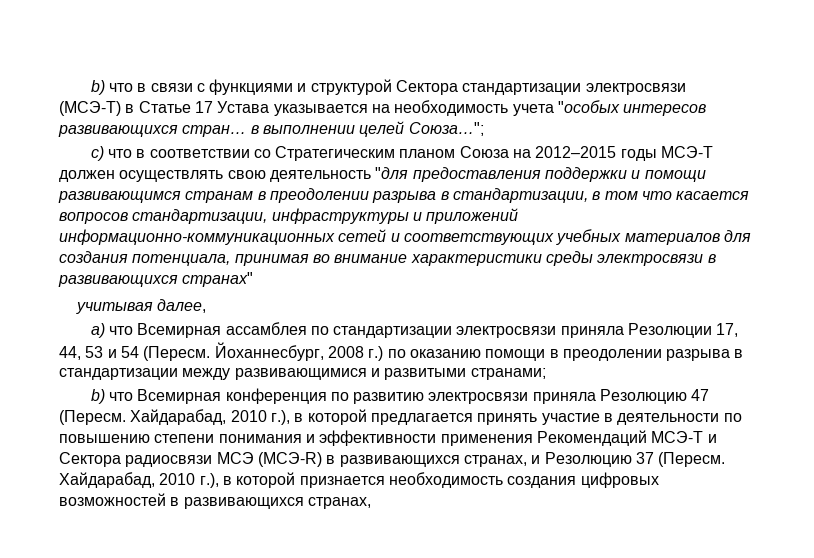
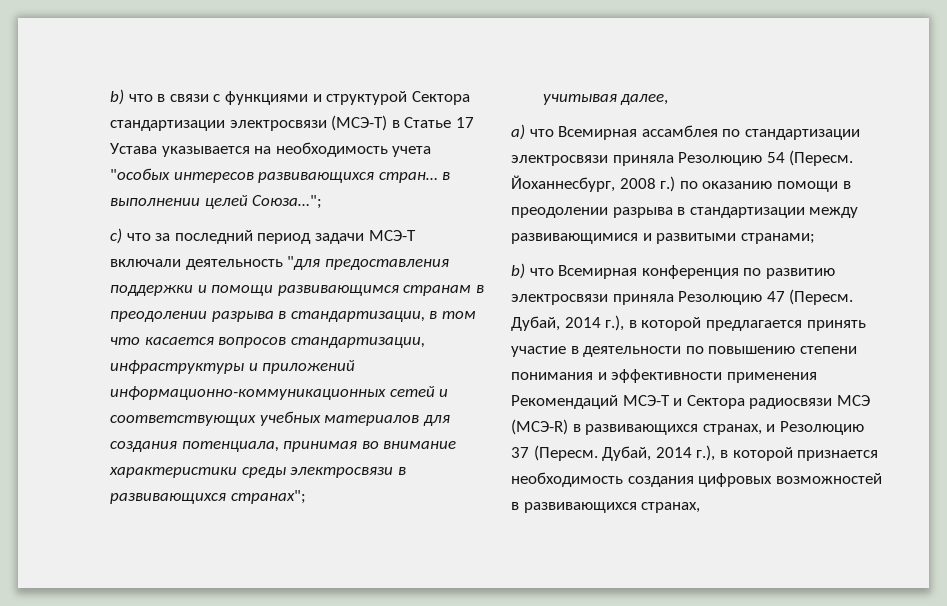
- с) что в соответствии со Стратегическим планом Союза на 2012–2015 годы МСЭ-Т должен осуществлять свою деятельность "для предоставления поддержки и помощи развивающимся странам в преодолении разрыва в стандартизации, в том что касается вопросов стандартизации, инфраструктуры и приложений информационно-коммуникационных сетей и соответствующих учебных материалов для создания потенциала, принимая во внимание характеристики среды электросвязи в развивающихся странах"
+ с) что за последний период задачи МСЭ-Т включали деятельность "для предоставления поддержки и помощи развивающимся странам в преодолении разрыва в стандартизации, в том что касается вопросов стандартизации, инфраструктуры и приложений информационно-коммуникационных сетей и соответствующих учебных материалов для создания потенциала, принимая во внимание характеристики среды электросвязи в развивающихся странах";
- а) что Всемирная ассамблея по стандартизации электросвязи приняла Резолюции 17, 44, 53 и 54 (Пересм.
+ а) что Всемирная ассамблея по стандартизации электросвязи приняла Резолюцию 54 (Пересм.
- Хайдарабад, 2010 г.), в которой предлагается принять участие в деятельности по повышению степени понимания и эффективности применения Рекомендаций МСЭ-Т и Сектора радиосвязи МСЭ (МСЭ-R) в развивающихся странах, и Резолюцию 37 (Пересм.
+ Дубай, 2014 г.), в которой предлагается принять участие в деятельности по повышению степени понимания и эффективности применения Рекомендаций МСЭ-Т и Сектора радиосвязи МСЭ (МСЭ-R) в развивающихся странах, и Резолюцию 37 (Пересм.
- Хайдарабад, 2010 г.), в которой признается необходимость создания цифровых возможностей в развивающихся странах,
+ Дубай, 2014 г.), в которой признается необходимость создания цифровых возможностей в развивающихся странах,

